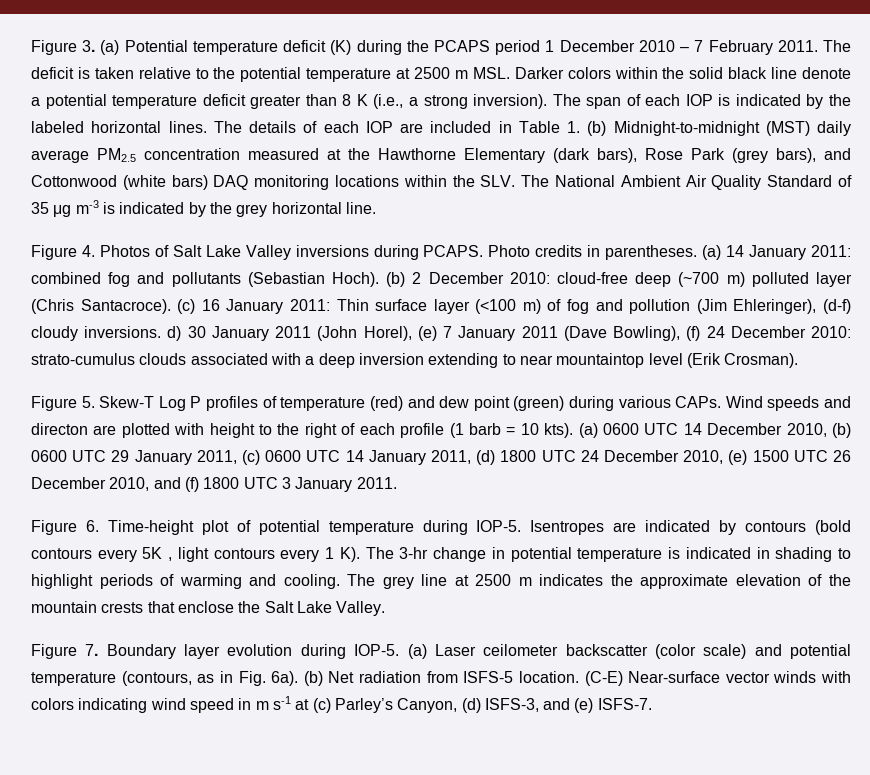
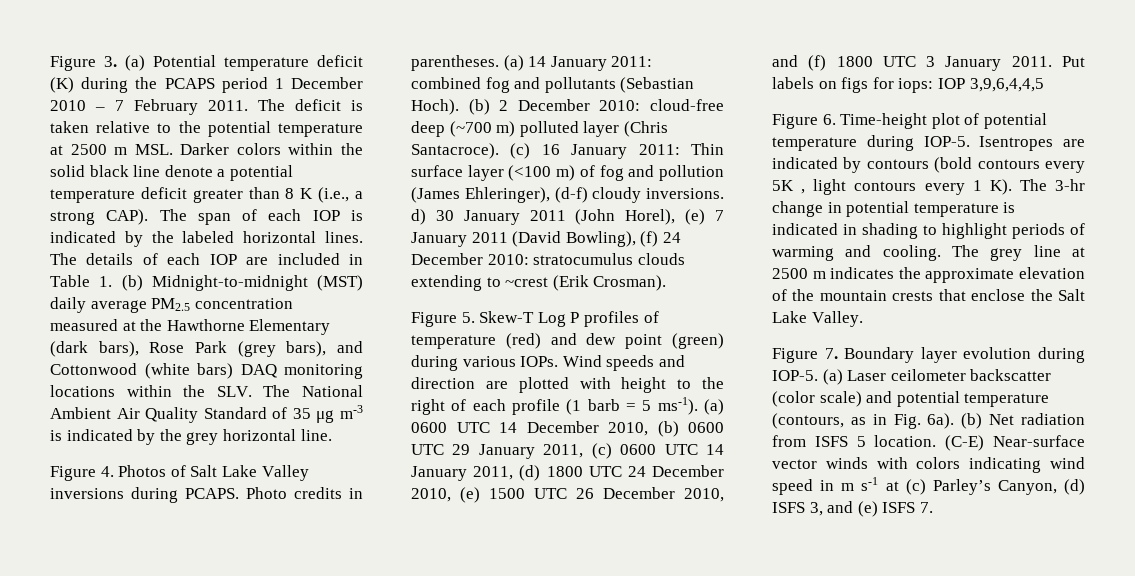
- The deficit is taken relative to the potential temperature at 2500 m MSL. Darker colors within the solid black line denote a potential temperature deficit greater than 8 K (i.e., a strong inversion).
+ The deficit is taken relative to the potential temperature at 2500 m MSL. Darker colors within the solid black line denote a potential temperature deficit greater than 8 K (i.e., a strong CAP).
- (c) 16 January 2011: Thin surface layer (<100 m) of fog and pollution (Jim Ehleringer), (d-f) cloudy inversions. d) 30 January 2011 (John Horel), (e) 7 January 2011 (Dave Bowling), (f) 24 December 2010: strato-cumulus clouds associated with a deep inversion extending to near mountaintop level (Erik Crosman).
+ (c) 16 January 2011: Thin surface layer (<100 m) of fog and pollution (James Ehleringer), (d-f) cloudy inversions. d) 30 January 2011 (John Horel), (e) 7 January 2011 (David Bowling), (f) 24 December 2010: stratocumulus clouds extending to ~crest (Erik Crosman).
- Figure 5. Skew-T Log P profiles of temperature (red) and dew point (green) during various CAPs.
+ Figure 5. Skew-T Log P profiles of temperature (red) and dew point (green) during various IOPs.
- Wind speeds and directon are plotted with height to the right of each profile (1 barb = 10 kts).
+ Wind speeds and direction are plotted with height to the right of each profile (1 barb = 5 ms-1).
+ Put labels on figs for iops: IOP 3,9,6,4,4,5
- (b) Net radiation from ISFS-5 location.
+ (b) Net radiation from ISFS 5 location.
- (C-E) Near-surface vector winds with colors indicating wind speed in m s-1 at (c) Parley’s Canyon, (d) ISFS-3, and (e) ISFS-7.
+ (C-E) Near-surface vector winds with colors indicating wind speed in m s-1 at (c) Parley’s Canyon, (d) ISFS 3, and (e) ISFS 7.

